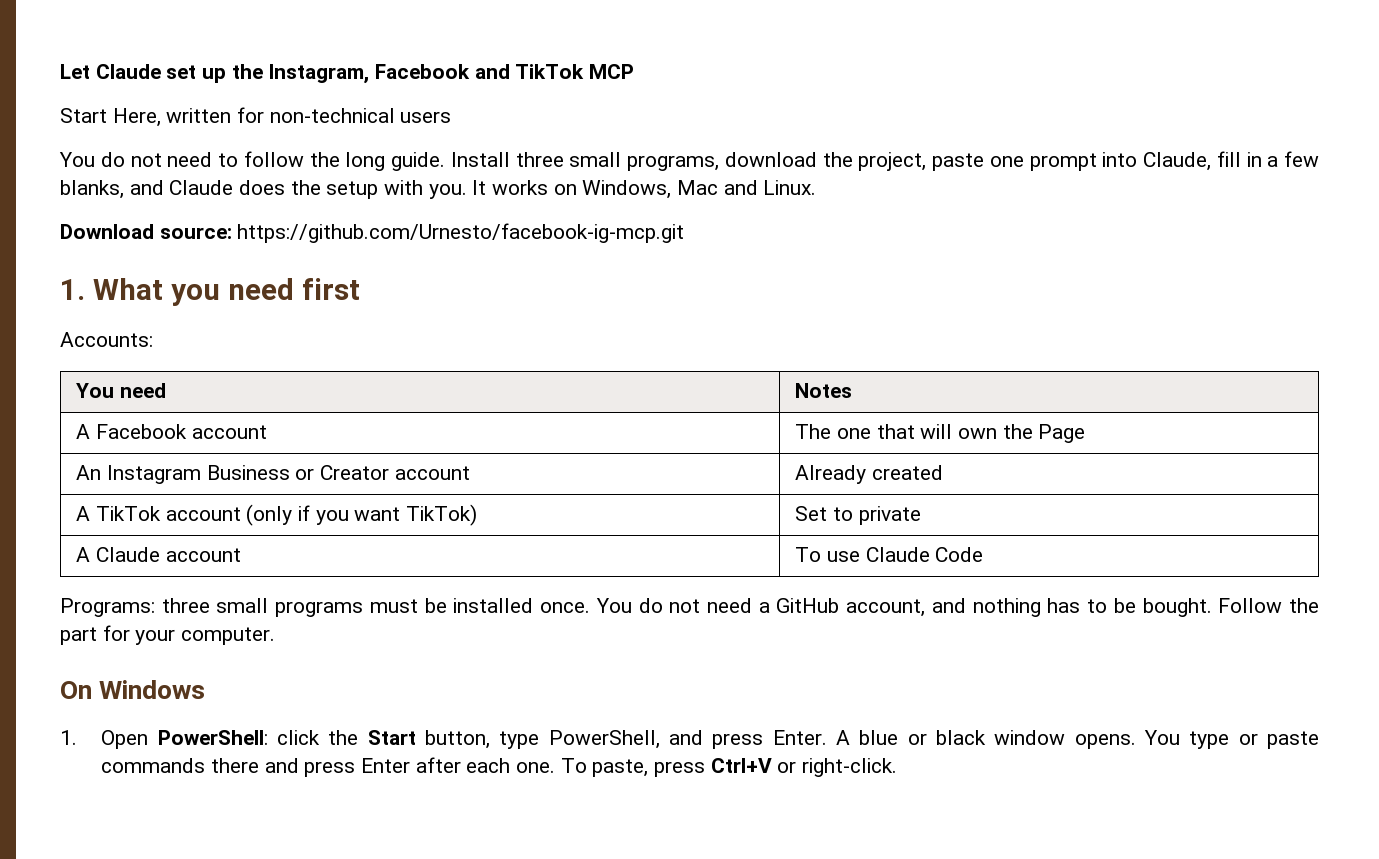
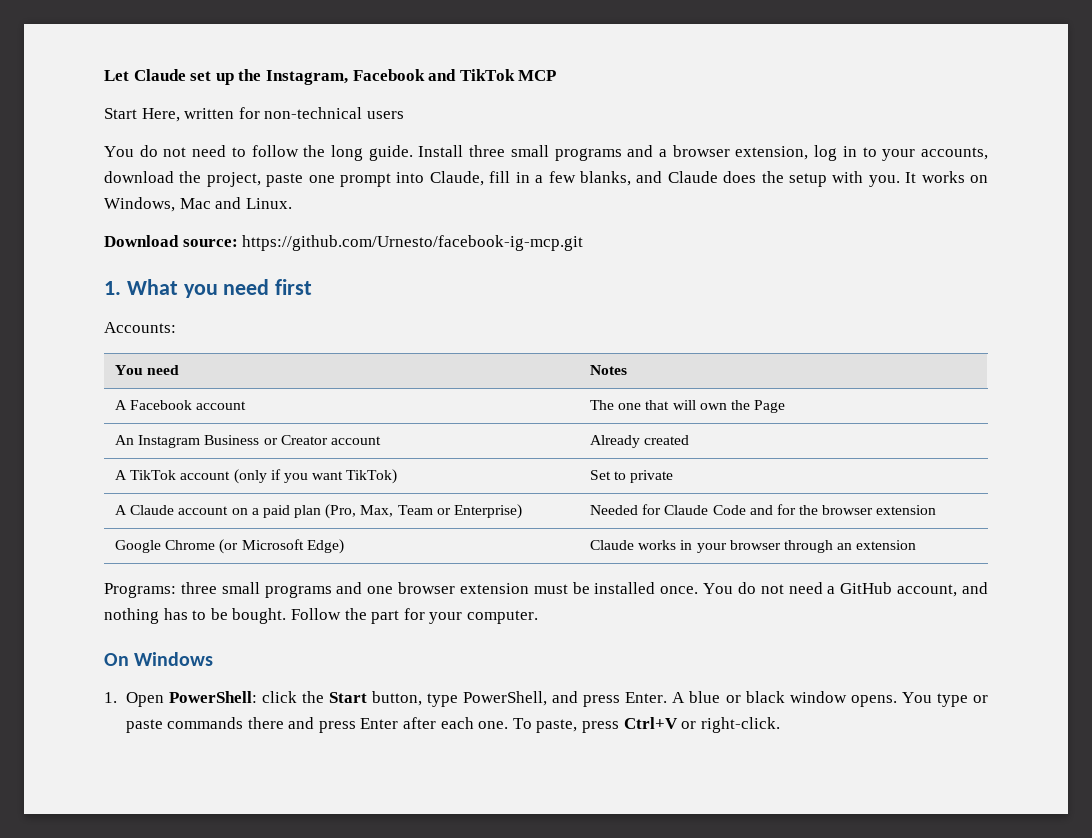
- Install three small programs, download the project, paste one prompt into Claude, fill in a few blanks, and Claude does the setup with you.
+ Install three small programs and a browser extension, log in to your accounts, download the project, paste one prompt into Claude, fill in a few blanks, and Claude does the setup with you.
- A Claude account | To use Claude Code
+ A Claude account on a paid plan (Pro, Max, Team or Enterprise) | Needed for Claude Code and for the browser extension
+ Google Chrome (or Microsoft Edge) | Claude works in your browser through an extension
- Programs: three small programs must be installed once.
+ Programs: three small programs and one browser extension must be installed once.

